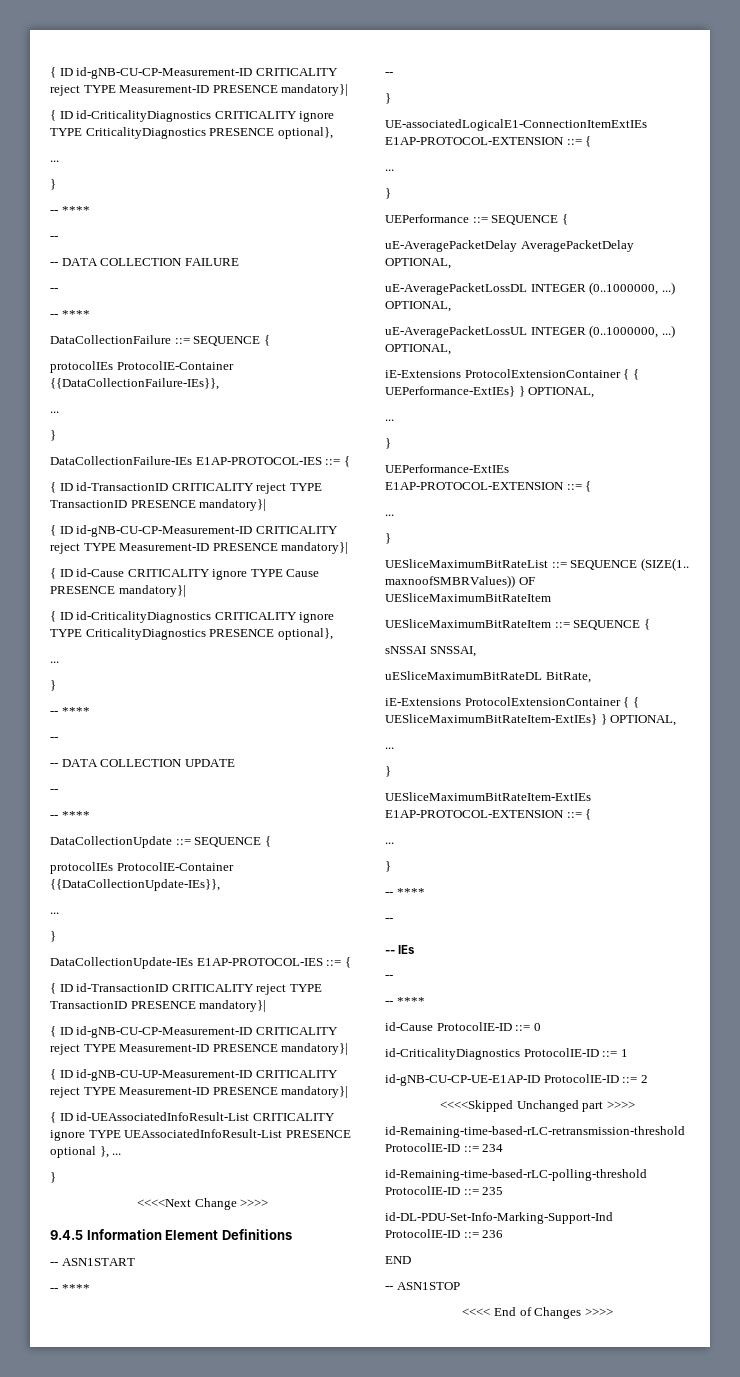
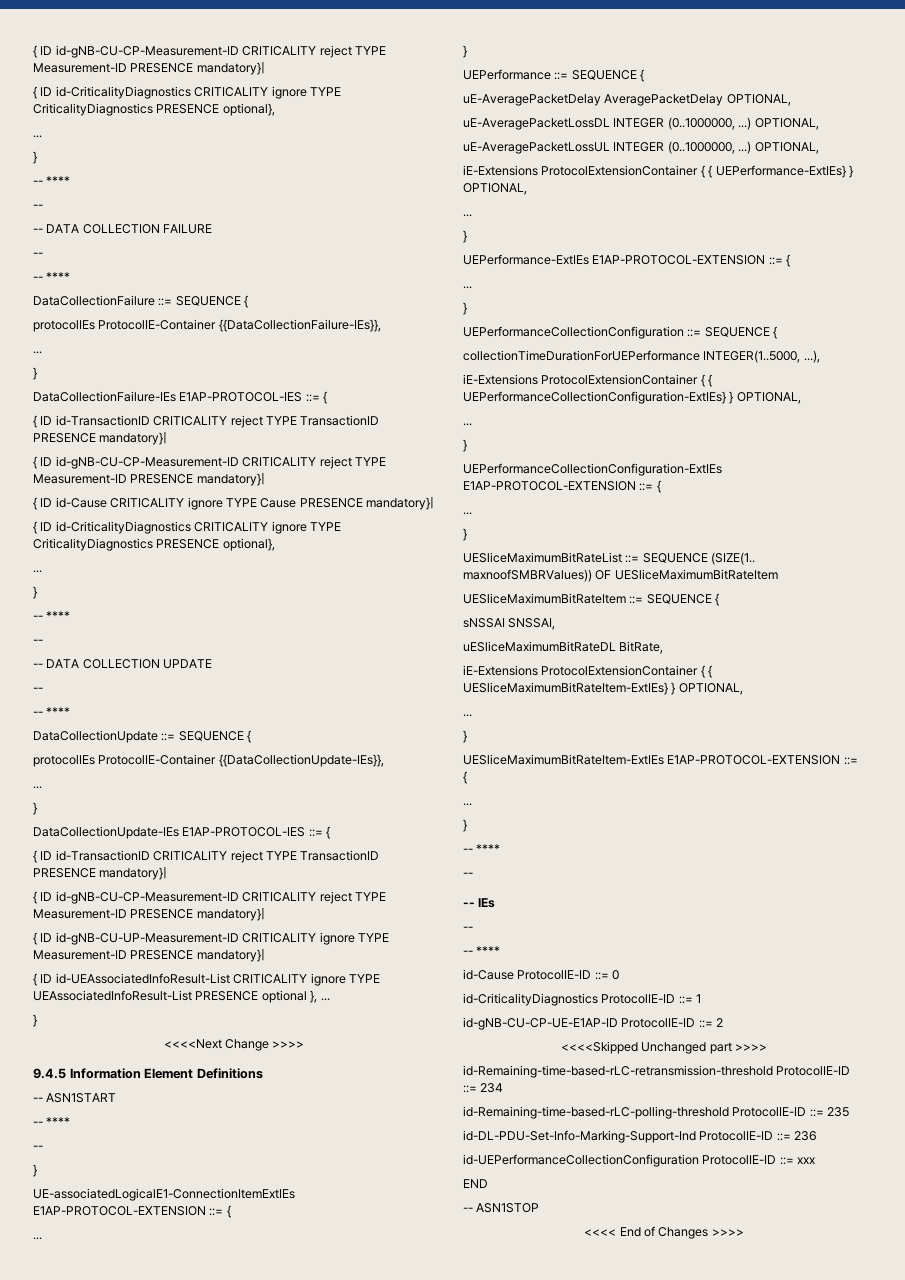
- { ID id-gNB-CU-UP-Measurement-ID CRITICALITY reject TYPE Measurement-ID PRESENCE mandatory}|
+ { ID id-gNB-CU-UP-Measurement-ID CRITICALITY ignore TYPE Measurement-ID PRESENCE mandatory}|
+ UEPerformanceCollectionConfiguration ::= SEQUENCE {
+ collectionTimeDurationForUEPerformance INTEGER(1..5000, ...),
+ iE-Extensions ProtocolExtensionContainer { { UEPerformanceCollectionConfiguration-ExtIEs} } OPTIONAL,
+ ...
+ }
+ UEPerformanceCollectionConfiguration-ExtIEs E1AP-PROTOCOL-EXTENSION ::= {
+ ...
+ }
+ id-UEPerformanceCollectionConfiguration ProtocolIE-ID ::= xxx

